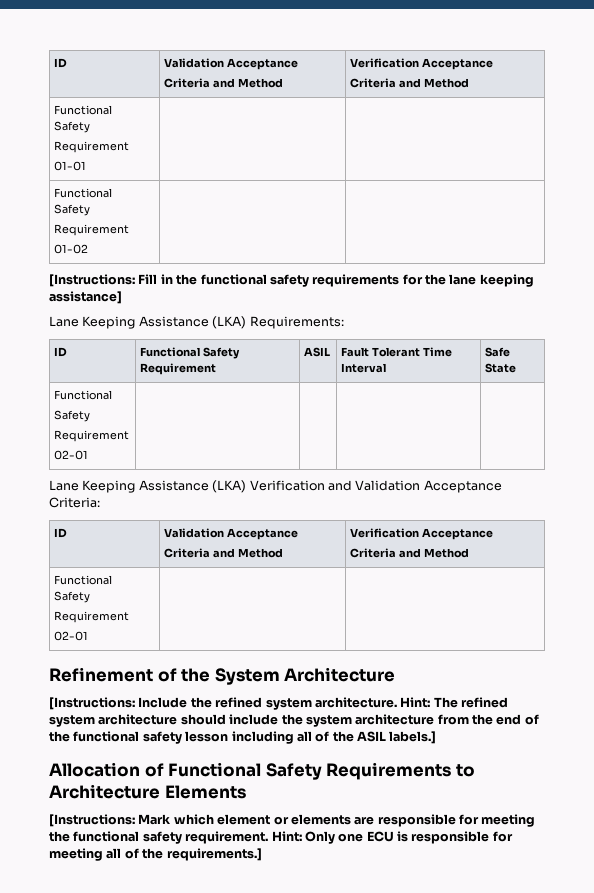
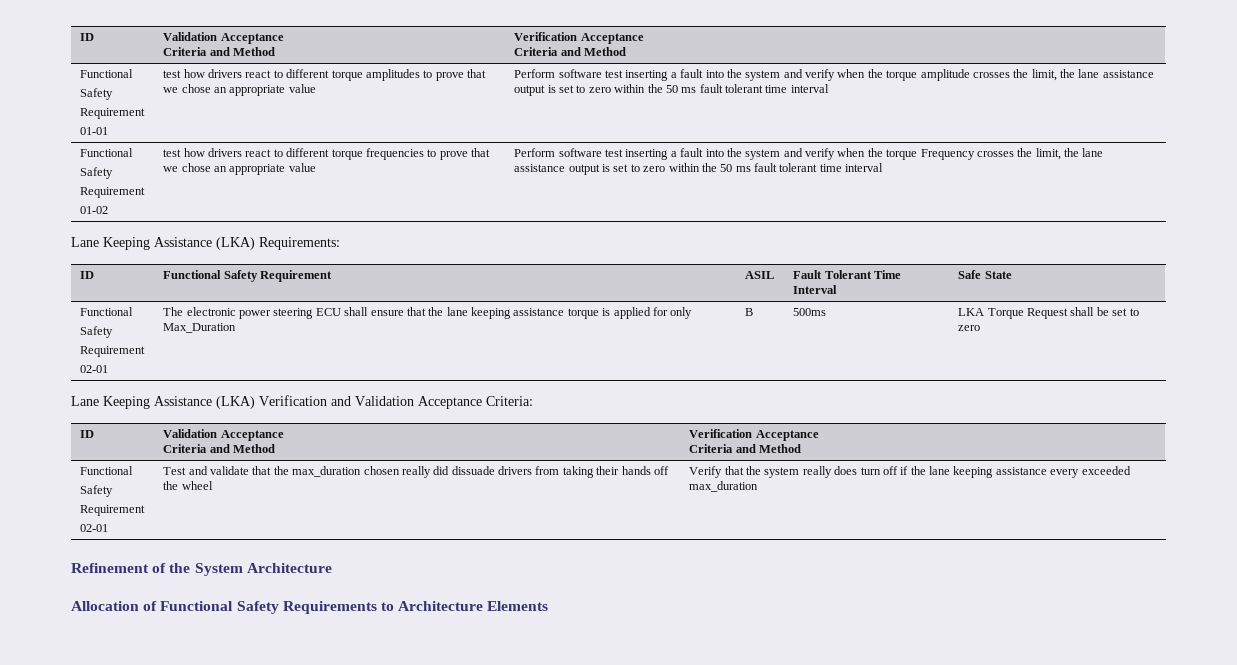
- 01-01 | |
+ 01-01 | test how drivers react to different torque amplitudes to prove that we chose an appropriate value | Perform software test inserting a fault into the system and verify when the torque amplitude crosses the limit, the lane assistance output is set to zero within the 50 ms fault tolerant time interval
  Functional
  Safety
  Requirement
- 01-02 | |
- [Instructions: Fill in the functional safety requirements for the lane keeping assistance]
+ 01-02 | test how drivers react to different torque frequencies to prove that we chose an appropriate value | Perform software test inserting a fault into the system and verify when the torque Frequency crosses the limit, the lane assistance output is set to zero within the 50 ms fault tolerant time interval
  ID | Functional Safety Requirement | ASIL | Fault Tolerant Time Interval | Safe State
  Functional
  Safety
  Requirement
- 02-01 | | | |
+ 02-01 | The electronic power steering ECU shall ensure that the lane keeping assistance torque is applied for only Max_Duration | B | 500ms | LKA Torque Request shall be set to zero
  Lane Keeping Assistance (LKA) Verification and Validation Acceptance Criteria:
  ID | Validation Acceptance
  Criteria and Method | Verification Acceptance
  Criteria and Method
  Functional
  Safety
  Requirement
- 02-01 | |
+ 02-01 | Test and validate that the max_duration chosen really did dissuade drivers from taking their hands off the wheel | Verify that the system really does turn off if the lane keeping assistance every exceeded max_duration
- [Instructions: Include the refined system architecture. Hint: The refined system architecture should include the system architecture from the end of the functional safety lesson including all of the ASIL labels.]
- [Instructions: Mark which element or elements are responsible for meeting the functional safety requirement. Hint: Only one ECU is responsible for meeting all of the requirements.]

